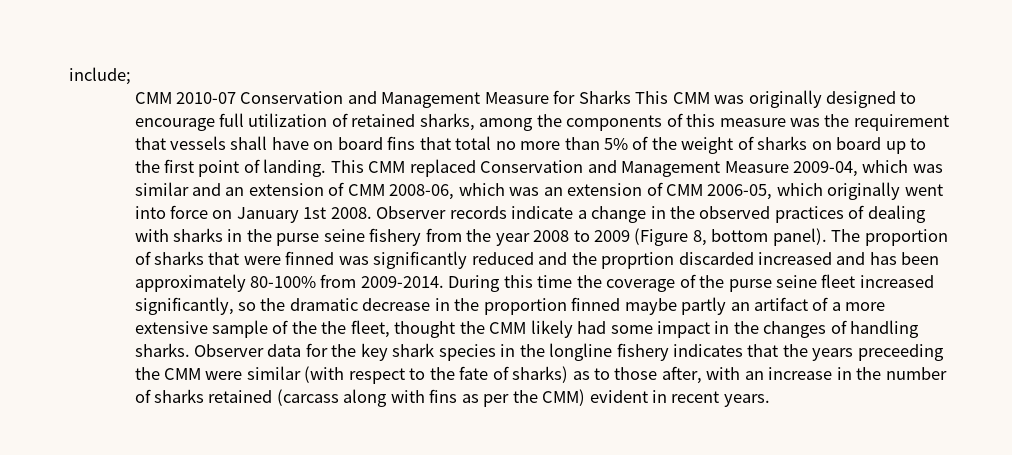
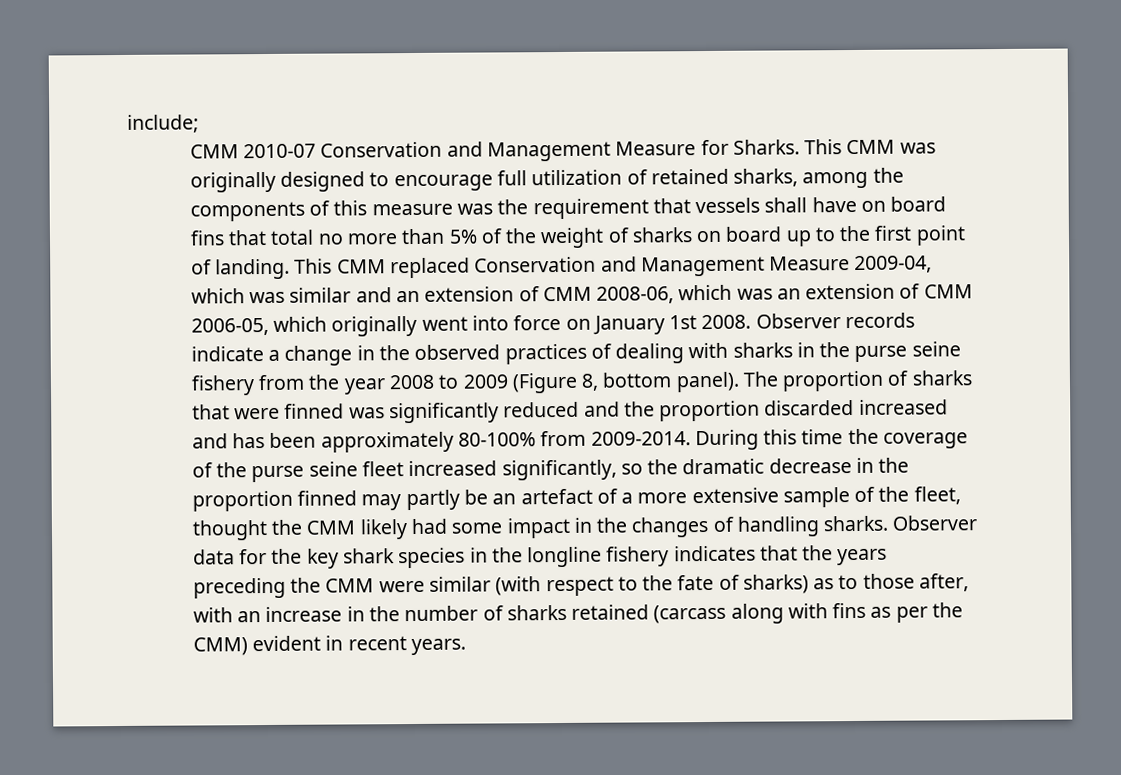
- CMM 2010-07 Conservation and Management Measure for Sharks This CMM was originally designed to encourage full utilization of retained sharks, among the components of this measure was the requirement that vessels shall have on board fins that total no more than 5% of the weight of sharks on board up to the first point of landing.
+ CMM 2010-07 Conservation and Management Measure for Sharks. This CMM was originally designed to encourage full utilization of retained sharks, among the components of this measure was the requirement that vessels shall have on board fins that total no more than 5% of the weight of sharks on board up to the first point of landing.
- The proportion of sharks that were finned was significantly reduced and the proprtion discarded increased and has been approximately 80-100% from 2009-2014.
+ The proportion of sharks that were finned was significantly reduced and the proportion discarded increased and has been approximately 80-100% from 2009-2014.
- During this time the coverage of the purse seine fleet increased significantly, so the dramatic decrease in the proportion finned maybe partly an artifact of a more extensive sample of the the fleet, thought the CMM likely had some impact in the changes of handling sharks.
+ During this time the coverage of the purse seine fleet increased significantly, so the dramatic decrease in the proportion finned may partly be an artefact of a more extensive sample of the fleet, thought the CMM likely had some impact in the changes of handling sharks.
- Observer data for the key shark species in the longline fishery indicates that the years preceeding the CMM were similar (with respect to the fate of sharks) as to those after, with an increase in the number of sharks retained (carcass along with fins as per the CMM) evident in recent years.
+ Observer data for the key shark species in the longline fishery indicates that the years preceding the CMM were similar (with respect to the fate of sharks) as to those after, with an increase in the number of sharks retained (carcass along with fins as per the CMM) evident in recent years.

